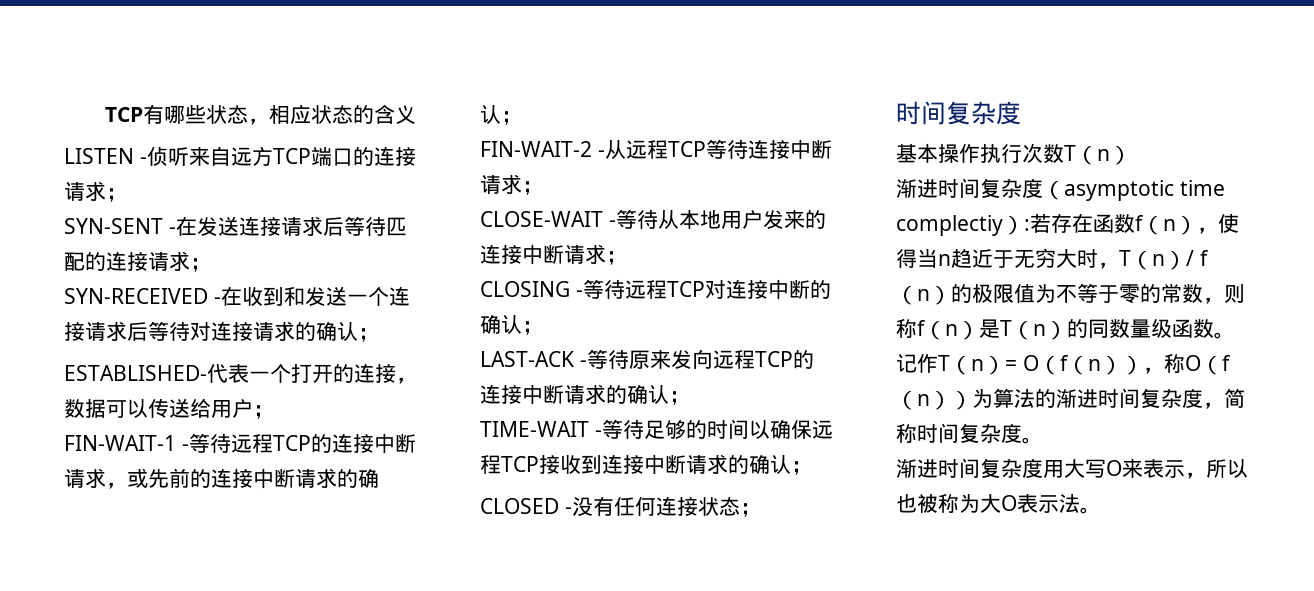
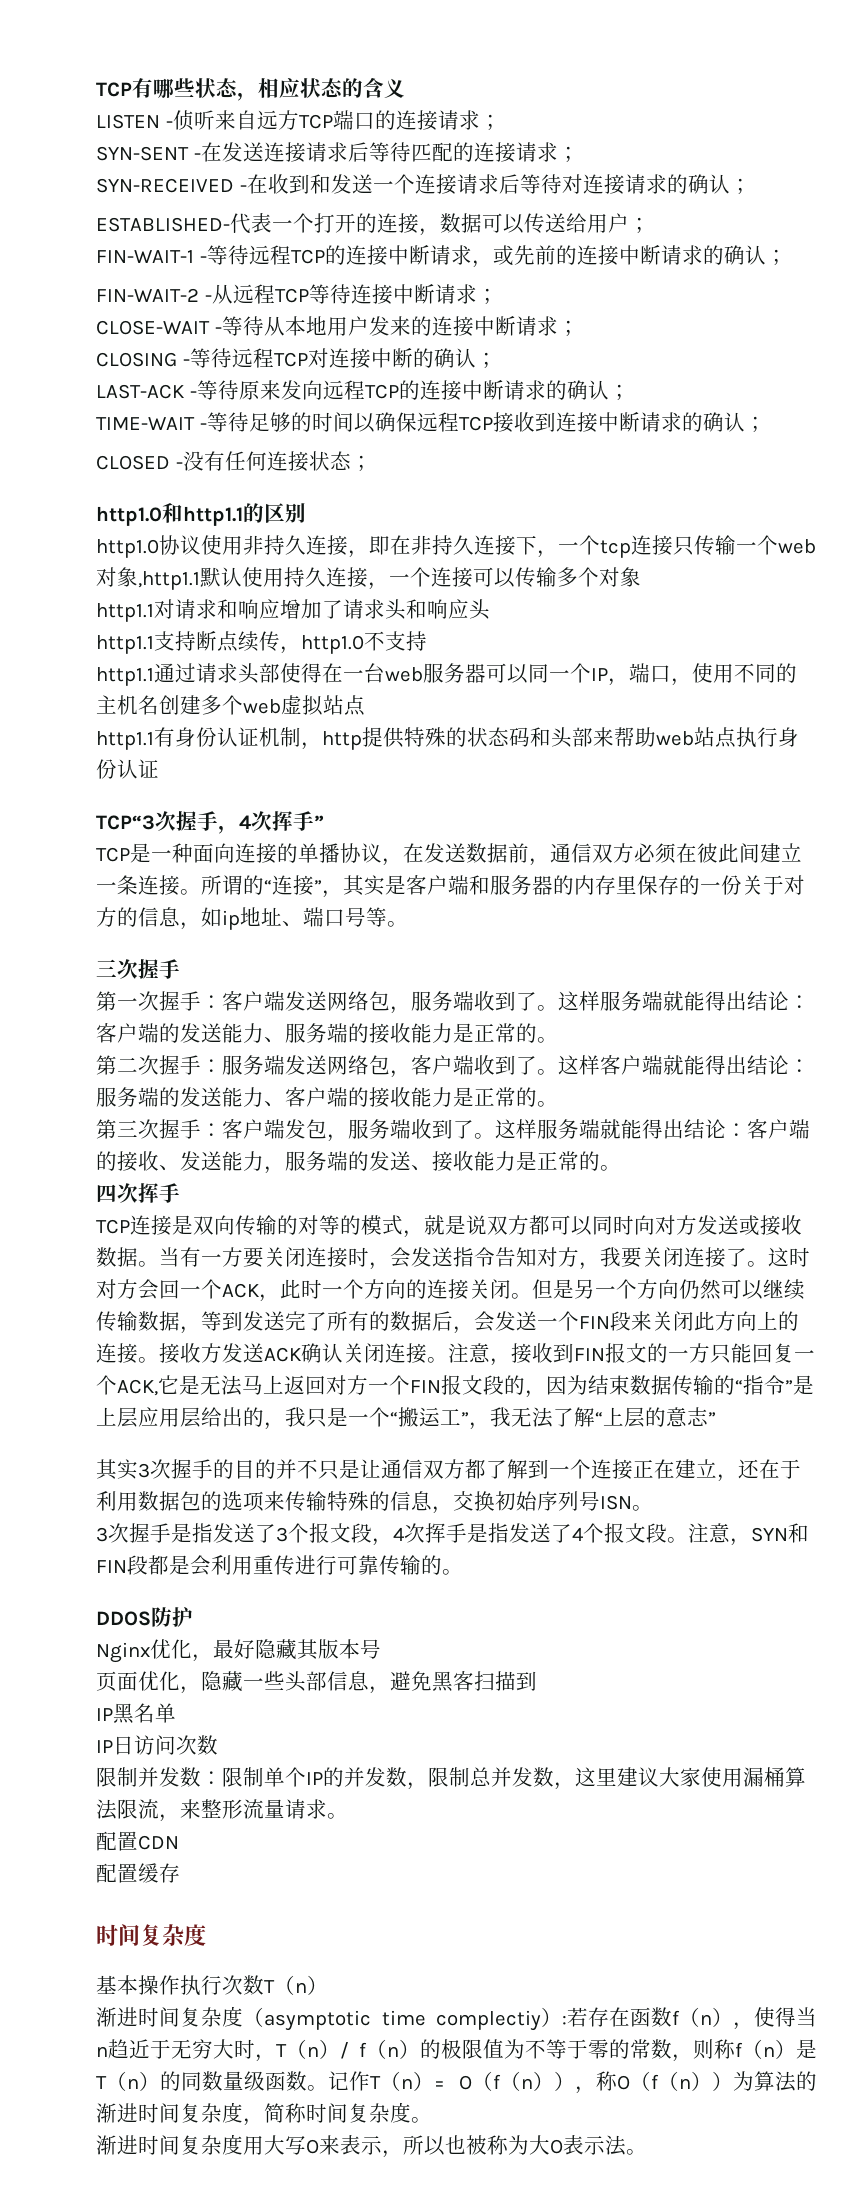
+ http1.0和http1.1的区别
+ http1.0协议使用非持久连接，即在非持久连接下，一个tcp连接只传输一个web对象,http1.1默认使用持久连接，一个连接可以传输多个对象
+ http1.1对请求和响应增加了请求头和响应头
+ http1.1支持断点续传，http1.0不支持
+ http1.1通过请求头部使得在一台web服务器可以同一个IP，端口，使用不同的主机名创建多个web虚拟站点
+ http1.1有身份认证机制，http提供特殊的状态码和头部来帮助web站点执行身份认证
+ TCP“3次握手，4次挥手”
+ TCP是一种面向连接的单播协议，在发送数据前，通信双方必须在彼此间建立一条连接。所谓的“连接”，其实是客户端和服务器的内存里保存的一份关于对方的信息，如ip地址、端口号等。
+ 三次握手
+ 第一次握手：客户端发送网络包，服务端收到了。这样服务端就能得出结论：客户端的发送能力、服务端的接收能力是正常的。
+ 第二次握手：服务端发送网络包，客户端收到了。这样客户端就能得出结论：服务端的发送能力、客户端的接收能力是正常的。
+ 第三次握手：客户端发包，服务端收到了。这样服务端就能得出结论：客户端的接收、发送能力，服务端的发送、接收能力是正常的。
+ 四次挥手
+ TCP连接是双向传输的对等的模式，就是说双方都可以同时向对方发送或接收数据。当有一方要关闭连接时，会发送指令告知对方，我要关闭连接了。这时对方会回一个ACK，此时一个方向的连接关闭。但是另一个方向仍然可以继续传输数据，等到发送完了所有的数据后，会发送一个FIN段来关闭此方向上的连接。接收方发送ACK确认关闭连接。注意，接收到FIN报文的一方只能回复一个ACK,它是无法马上返回对方一个FIN报文段的，因为结束数据传输的“指令”是上层应用层给出的，我只是一个“搬运工”，我无法了解“上层的意志”
+ 其实3次握手的目的并不只是让通信双方都了解到一个连接正在建立，还在于利用数据包的选项来传输特殊的信息，交换初始序列号ISN。
+ 3次握手是指发送了3个报文段，4次挥手是指发送了4个报文段。注意，SYN和FIN段都是会利用重传进行可靠传输的。
+ DDOS防护
+ Nginx优化，最好隐藏其版本号
+ 页面优化，隐藏一些头部信息，避免黑客扫描到
+ IP黑名单
+ IP日访问次数
+ 限制并发数：限制单个IP的并发数，限制总并发数，这里建议大家使用漏桶算法限流，来整形流量请求。
+ 配置CDN
+ 配置缓存

